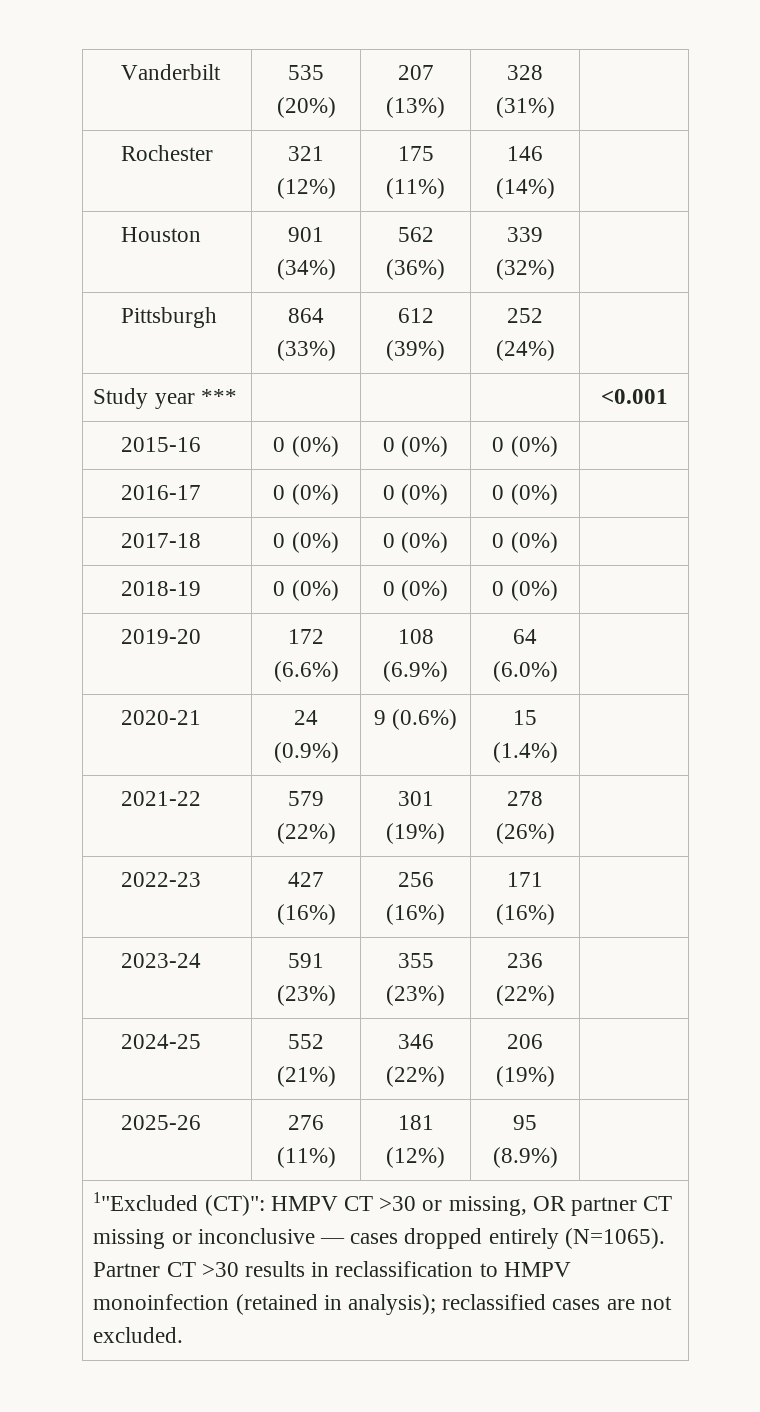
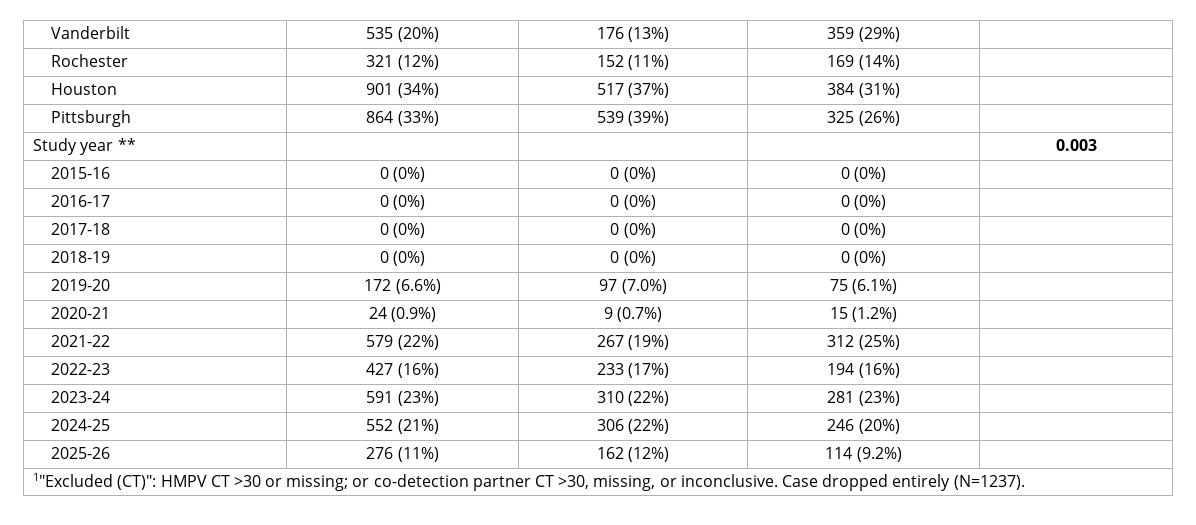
- Vanderbilt | 535 (20%) | 207 (13%) | 328 (31%) |
+ Vanderbilt | 535 (20%) | 176 (13%) | 359 (29%) |
- Rochester | 321 (12%) | 175 (11%) | 146 (14%) |
+ Rochester | 321 (12%) | 152 (11%) | 169 (14%) |
- Houston | 901 (34%) | 562 (36%) | 339 (32%) |
+ Houston | 901 (34%) | 517 (37%) | 384 (31%) |
- Pittsburgh | 864 (33%) | 612 (39%) | 252 (24%) |
+ Pittsburgh | 864 (33%) | 539 (39%) | 325 (26%) |
- Study year *** | | | | <0.001
+ Study year ** | | | | 0.003
- 2019-20 | 172 (6.6%) | 108 (6.9%) | 64 (6.0%) |
+ 2019-20 | 172 (6.6%) | 97 (7.0%) | 75 (6.1%) |
- 2020-21 | 24 (0.9%) | 9 (0.6%) | 15 (1.4%) |
+ 2020-21 | 24 (0.9%) | 9 (0.7%) | 15 (1.2%) |
- 2021-22 | 579 (22%) | 301 (19%) | 278 (26%) |
+ 2021-22 | 579 (22%) | 267 (19%) | 312 (25%) |
- 2022-23 | 427 (16%) | 256 (16%) | 171 (16%) |
+ 2022-23 | 427 (16%) | 233 (17%) | 194 (16%) |
- 2023-24 | 591 (23%) | 355 (23%) | 236 (22%) |
+ 2023-24 | 591 (23%) | 310 (22%) | 281 (23%) |
- 2024-25 | 552 (21%) | 346 (22%) | 206 (19%) |
+ 2024-25 | 552 (21%) | 306 (22%) | 246 (20%) |
- 2025-26 | 276 (11%) | 181 (12%) | 95 (8.9%) |
+ 2025-26 | 276 (11%) | 162 (12%) | 114 (9.2%) |
- 1"Excluded (CT)": HMPV CT >30 or missing, OR partner CT missing or inconclusive — cases dropped entirely (N=1065). Partner CT >30 results in reclassification to HMPV monoinfection (retained in analysis); reclassified cases are not excluded.
+ 1"Excluded (CT)": HMPV CT >30 or missing; or co-detection partner CT >30, missing, or inconclusive. Case dropped entirely (N=1237).

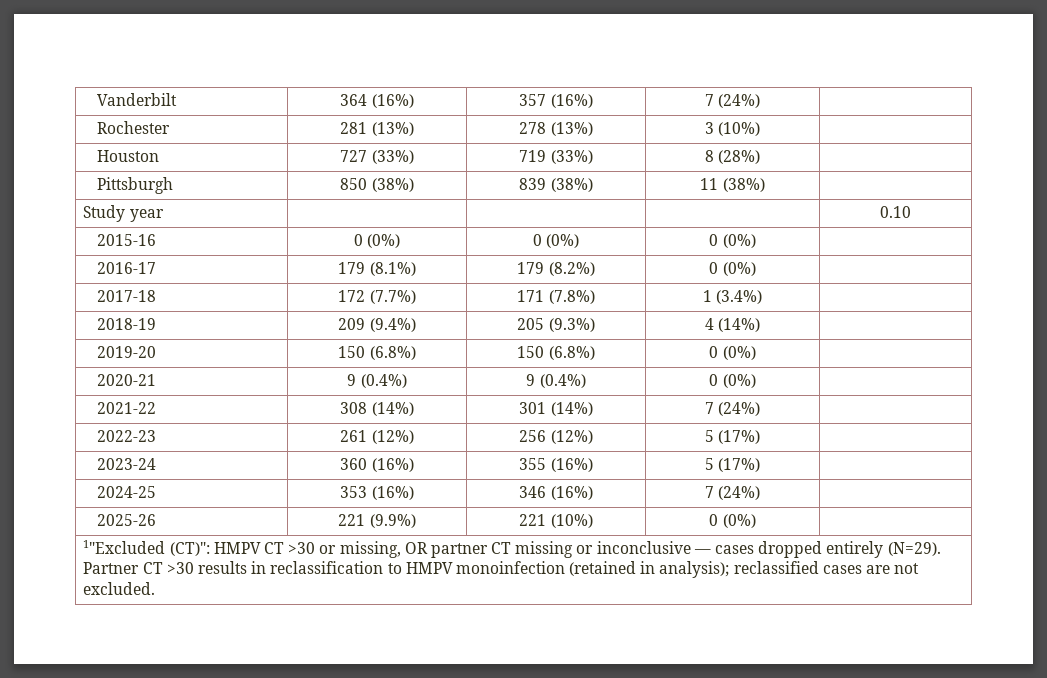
- Vanderbilt | 535 (20%) | 176 (13%) | 359 (29%) |
- Rochester | 321 (12%) | 152 (11%) | 169 (14%) |
- Houston | 901 (34%) | 517 (37%) | 384 (31%) |
- Pittsburgh | 864 (33%) | 539 (39%) | 325 (26%) |
+ Vanderbilt | 364 (16%) | 357 (16%) | 7 (24%) |
+ Rochester | 281 (13%) | 278 (13%) | 3 (10%) |
+ Houston | 727 (33%) | 719 (33%) | 8 (28%) |
+ Pittsburgh | 850 (38%) | 839 (38%) | 11 (38%) |
- Study year ** | | | | 0.003
+ Study year | | | | 0.10
- 2016-17 | 0 (0%) | 0 (0%) | 0 (0%) |
+ 2016-17 | 179 (8.1%) | 179 (8.2%) | 0 (0%) |
- 2017-18 | 0 (0%) | 0 (0%) | 0 (0%) |
- 2018-19 | 0 (0%) | 0 (0%) | 0 (0%) |
- 2019-20 | 172 (6.6%) | 97 (7.0%) | 75 (6.1%) |
- 2020-21 | 24 (0.9%) | 9 (0.7%) | 15 (1.2%) |
- 2021-22 | 579 (22%) | 267 (19%) | 312 (25%) |
- 2022-23 | 427 (16%) | 233 (17%) | 194 (16%) |
+ 2017-18 | 172 (7.7%) | 171 (7.8%) | 1 (3.4%) |
+ 2018-19 | 209 (9.4%) | 205 (9.3%) | 4 (14%) |
+ 2019-20 | 150 (6.8%) | 150 (6.8%) | 0 (0%) |
+ 2020-21 | 9 (0.4%) | 9 (0.4%) | 0 (0%) |
+ 2021-22 | 308 (14%) | 301 (14%) | 7 (24%) |
+ 2022-23 | 261 (12%) | 256 (12%) | 5 (17%) |
- 2023-24 | 591 (23%) | 310 (22%) | 281 (23%) |
- 2024-25 | 552 (21%) | 306 (22%) | 246 (20%) |
- 2025-26 | 276 (11%) | 162 (12%) | 114 (9.2%) |
+ 2023-24 | 360 (16%) | 355 (16%) | 5 (17%) |
+ 2024-25 | 353 (16%) | 346 (16%) | 7 (24%) |
+ 2025-26 | 221 (9.9%) | 221 (10%) | 0 (0%) |
- 1"Excluded (CT)": HMPV CT >30 or missing; or co-detection partner CT >30, missing, or inconclusive. Case dropped entirely (N=1237).
+ 1"Excluded (CT)": HMPV CT >30 or missing, OR partner CT missing or inconclusive — cases dropped entirely (N=29). Partner CT >30 results in reclassification to HMPV monoinfection (retained in analysis); reclassified cases are not excluded.

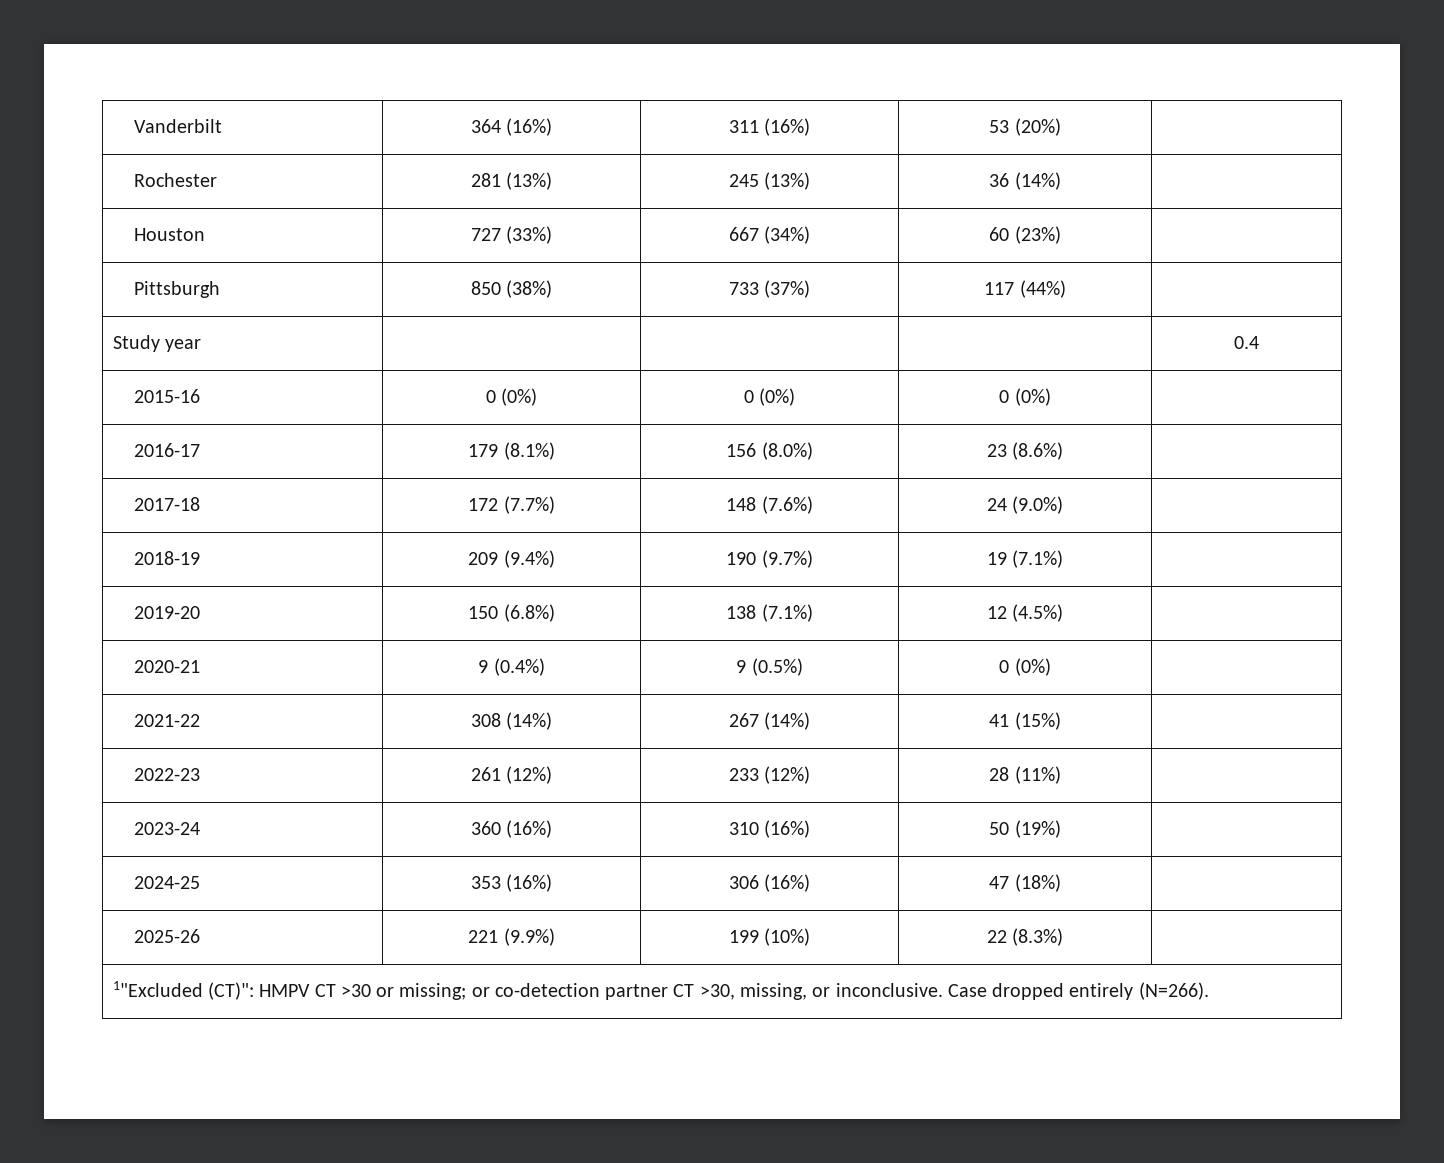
- Vanderbilt | 364 (16%) | 357 (16%) | 7 (24%) |
+ Vanderbilt | 364 (16%) | 311 (16%) | 53 (20%) |
- Rochester | 281 (13%) | 278 (13%) | 3 (10%) |
+ Rochester | 281 (13%) | 245 (13%) | 36 (14%) |
- Houston | 727 (33%) | 719 (33%) | 8 (28%) |
+ Houston | 727 (33%) | 667 (34%) | 60 (23%) |
- Pittsburgh | 850 (38%) | 839 (38%) | 11 (38%) |
+ Pittsburgh | 850 (38%) | 733 (37%) | 117 (44%) |
- Study year | | | | 0.10
+ Study year | | | | 0.4
- 2016-17 | 179 (8.1%) | 179 (8.2%) | 0 (0%) |
+ 2016-17 | 179 (8.1%) | 156 (8.0%) | 23 (8.6%) |
- 2017-18 | 172 (7.7%) | 171 (7.8%) | 1 (3.4%) |
+ 2017-18 | 172 (7.7%) | 148 (7.6%) | 24 (9.0%) |
- 2018-19 | 209 (9.4%) | 205 (9.3%) | 4 (14%) |
+ 2018-19 | 209 (9.4%) | 190 (9.7%) | 19 (7.1%) |
- 2019-20 | 150 (6.8%) | 150 (6.8%) | 0 (0%) |
+ 2019-20 | 150 (6.8%) | 138 (7.1%) | 12 (4.5%) |
- 2020-21 | 9 (0.4%) | 9 (0.4%) | 0 (0%) |
+ 2020-21 | 9 (0.4%) | 9 (0.5%) | 0 (0%) |
- 2021-22 | 308 (14%) | 301 (14%) | 7 (24%) |
+ 2021-22 | 308 (14%) | 267 (14%) | 41 (15%) |
- 2022-23 | 261 (12%) | 256 (12%) | 5 (17%) |
+ 2022-23 | 261 (12%) | 233 (12%) | 28 (11%) |
- 2023-24 | 360 (16%) | 355 (16%) | 5 (17%) |
+ 2023-24 | 360 (16%) | 310 (16%) | 50 (19%) |
- 2024-25 | 353 (16%) | 346 (16%) | 7 (24%) |
+ 2024-25 | 353 (16%) | 306 (16%) | 47 (18%) |
- 2025-26 | 221 (9.9%) | 221 (10%) | 0 (0%) |
+ 2025-26 | 221 (9.9%) | 199 (10%) | 22 (8.3%) |
- 1"Excluded (CT)": HMPV CT >30 or missing, OR partner CT missing or inconclusive — cases dropped entirely (N=29). Partner CT >30 results in reclassification to HMPV monoinfection (retained in analysis); reclassified cases are not excluded.
+ 1"Excluded (CT)": HMPV CT >30 or missing; or co-detection partner CT >30, missing, or inconclusive. Case dropped entirely (N=266).

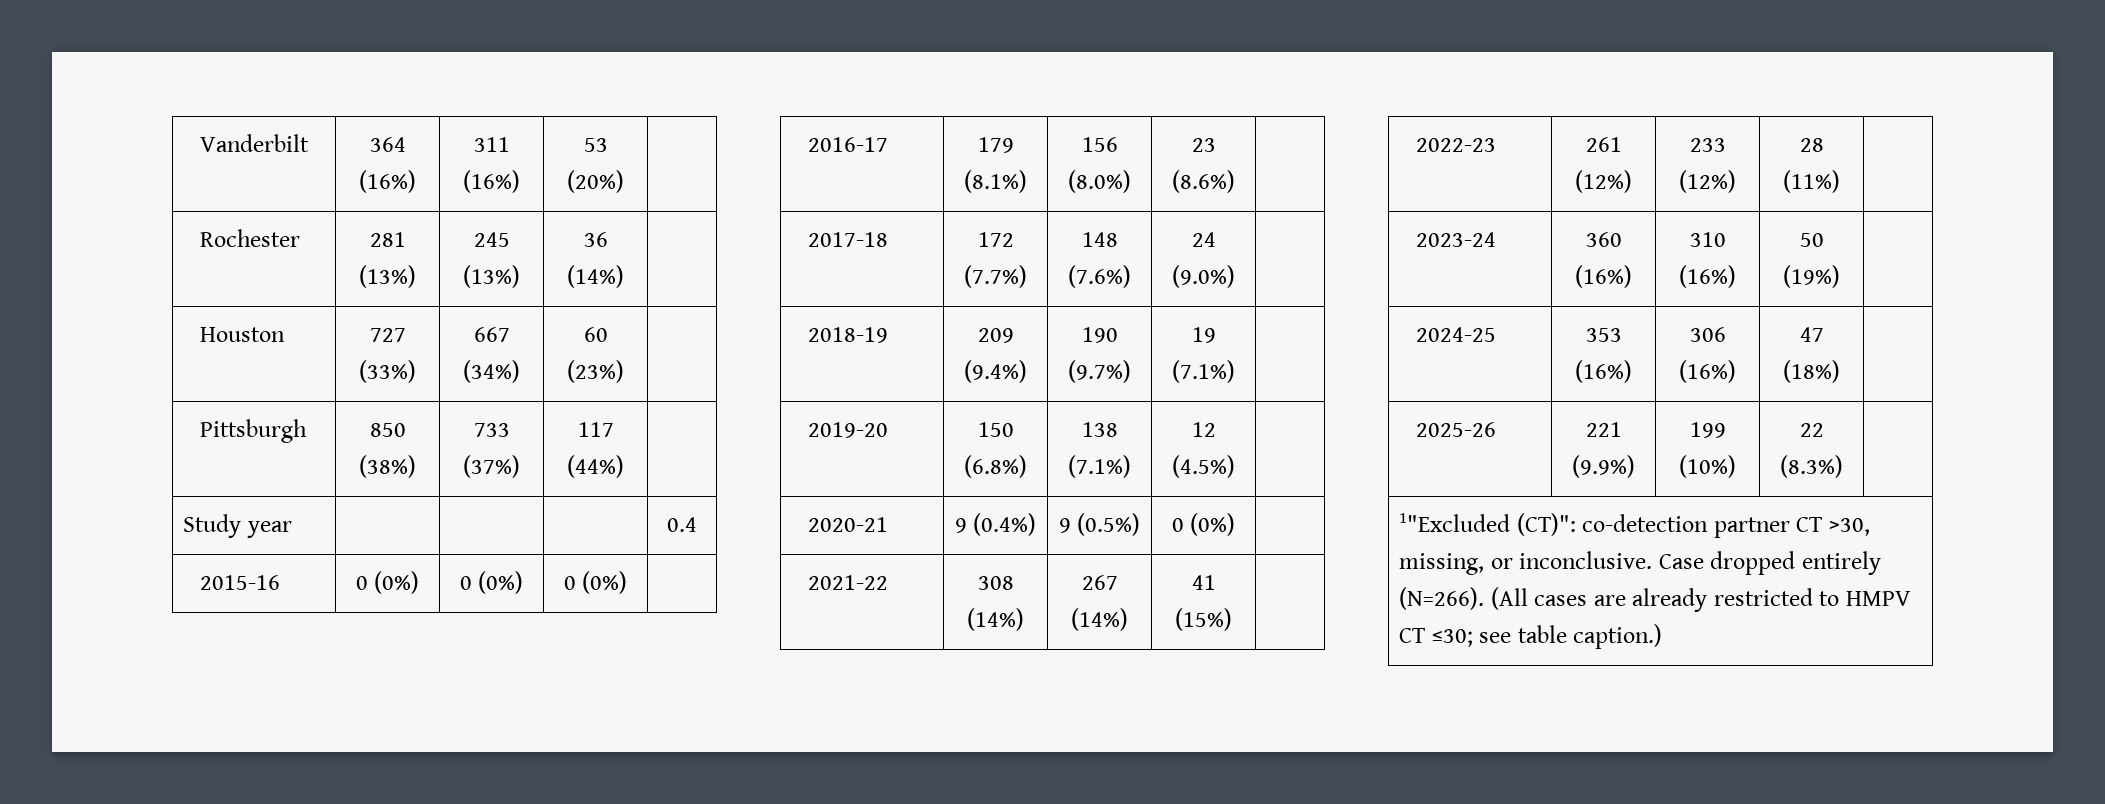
- 1"Excluded (CT)": HMPV CT >30 or missing; or co-detection partner CT >30, missing, or inconclusive. Case dropped entirely (N=266).
+ 1"Excluded (CT)": co-detection partner CT >30, missing, or inconclusive. Case dropped entirely (N=266). (All cases are already restricted to HMPV CT ≤30; see table caption.)

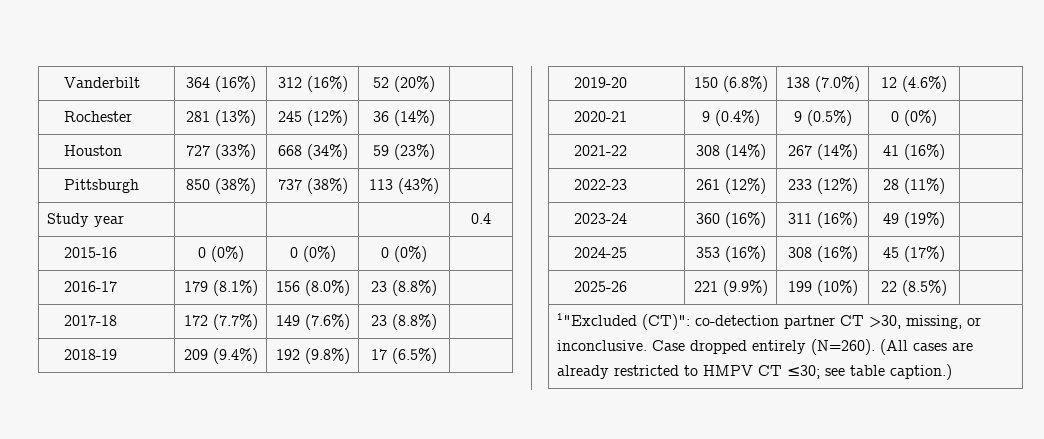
- Vanderbilt | 364 (16%) | 311 (16%) | 53 (20%) |
+ Vanderbilt | 364 (16%) | 312 (16%) | 52 (20%) |
- Rochester | 281 (13%) | 245 (13%) | 36 (14%) |
+ Rochester | 281 (13%) | 245 (12%) | 36 (14%) |
- Houston | 727 (33%) | 667 (34%) | 60 (23%) |
+ Houston | 727 (33%) | 668 (34%) | 59 (23%) |
- Pittsburgh | 850 (38%) | 733 (37%) | 117 (44%) |
+ Pittsburgh | 850 (38%) | 737 (38%) | 113 (43%) |
- 2016-17 | 179 (8.1%) | 156 (8.0%) | 23 (8.6%) |
+ 2016-17 | 179 (8.1%) | 156 (8.0%) | 23 (8.8%) |
- 2017-18 | 172 (7.7%) | 148 (7.6%) | 24 (9.0%) |
+ 2017-18 | 172 (7.7%) | 149 (7.6%) | 23 (8.8%) |
- 2018-19 | 209 (9.4%) | 190 (9.7%) | 19 (7.1%) |
+ 2018-19 | 209 (9.4%) | 192 (9.8%) | 17 (6.5%) |
- 2019-20 | 150 (6.8%) | 138 (7.1%) | 12 (4.5%) |
+ 2019-20 | 150 (6.8%) | 138 (7.0%) | 12 (4.6%) |
- 2021-22 | 308 (14%) | 267 (14%) | 41 (15%) |
+ 2021-22 | 308 (14%) | 267 (14%) | 41 (16%) |
- 2023-24 | 360 (16%) | 310 (16%) | 50 (19%) |
+ 2023-24 | 360 (16%) | 311 (16%) | 49 (19%) |
- 2024-25 | 353 (16%) | 306 (16%) | 47 (18%) |
+ 2024-25 | 353 (16%) | 308 (16%) | 45 (17%) |
- 2025-26 | 221 (9.9%) | 199 (10%) | 22 (8.3%) |
+ 2025-26 | 221 (9.9%) | 199 (10%) | 22 (8.5%) |
- 1"Excluded (CT)": co-detection partner CT >30, missing, or inconclusive. Case dropped entirely (N=266). (All cases are already restricted to HMPV CT ≤30; see table caption.)
+ 1"Excluded (CT)": co-detection partner CT >30, missing, or inconclusive. Case dropped entirely (N=260). (All cases are already restricted to HMPV CT ≤30; see table caption.)

